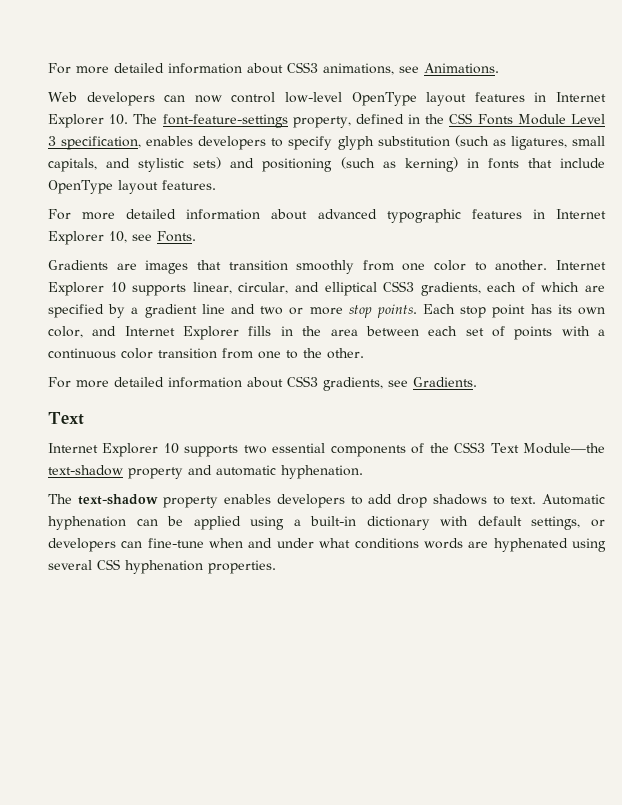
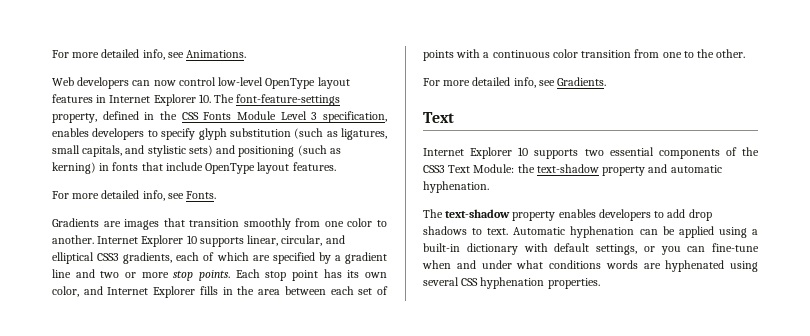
- For more detailed information about CSS3 animations, see Animations.
+ For more detailed info, see Animations.
- For more detailed information about advanced typographic features in Internet Explorer 10, see Fonts.
+ For more detailed info, see Fonts.
- For more detailed information about CSS3 gradients, see Gradients.
+ For more detailed info, see Gradients.
- Internet Explorer 10 supports two essential components of the CSS3 Text Module—the text-shadow property and automatic hyphenation.
+ Internet Explorer 10 supports two essential components of the CSS3 Text Module: the text-shadow property and automatic hyphenation.
- Automatic hyphenation can be applied using a built-in dictionary with default settings, or developers can fine-tune when and under what conditions words are hyphenated using several CSS hyphenation properties.
+ Automatic hyphenation can be applied using a built-in dictionary with default settings, or you can fine-tune when and under what conditions words are hyphenated using several CSS hyphenation properties.

